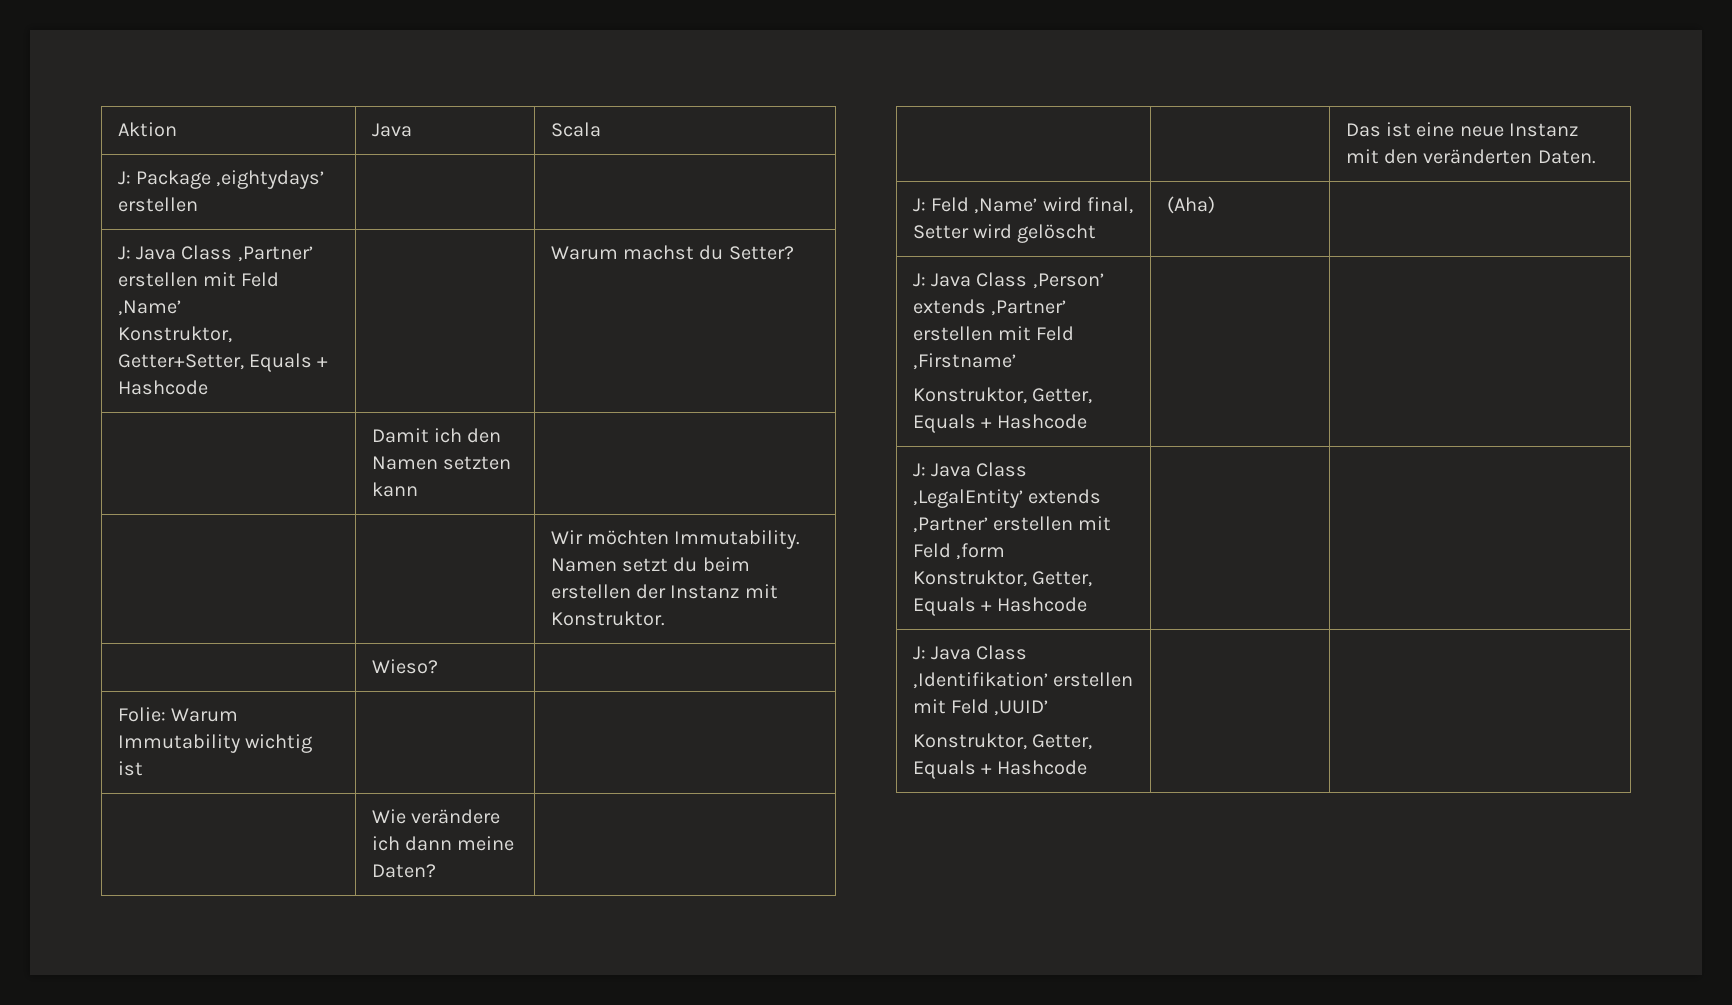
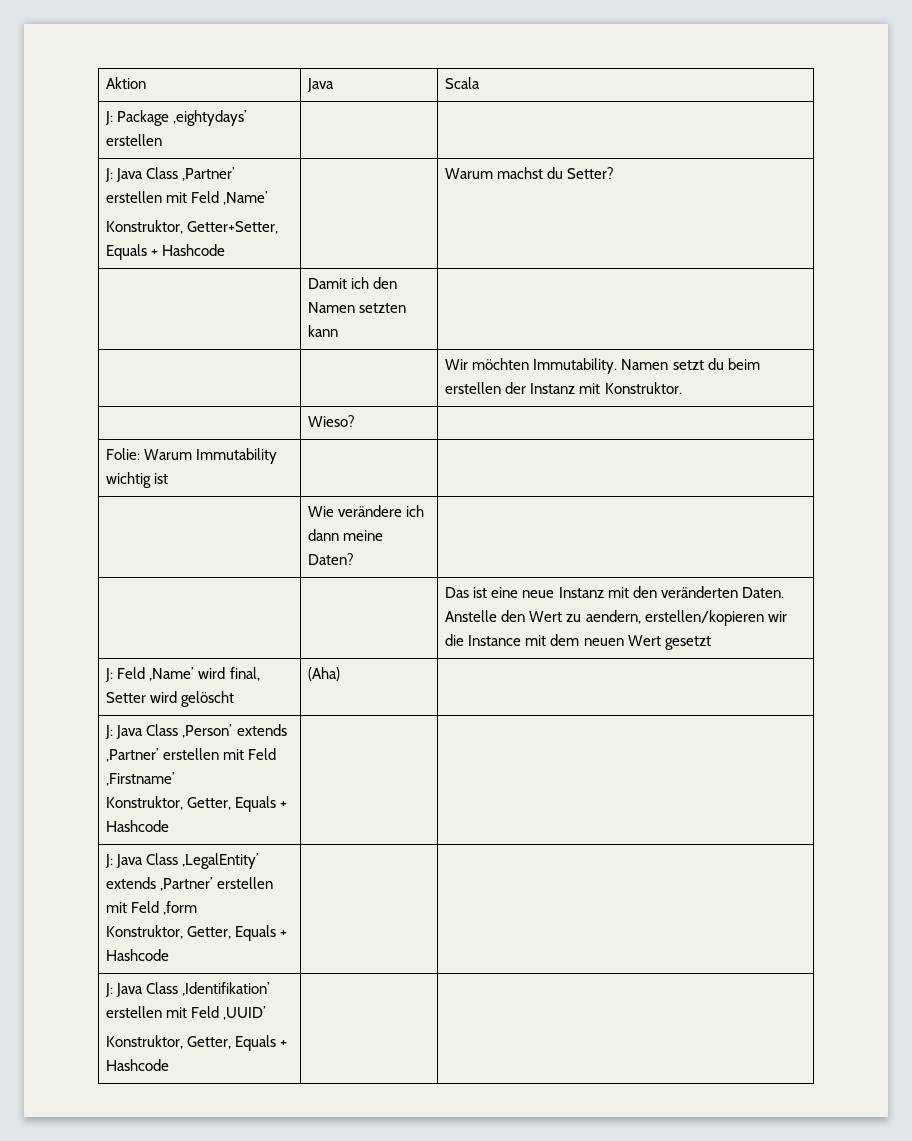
- | | Das ist eine neue Instanz mit den veränderten Daten.
+ | | Das ist eine neue Instanz mit den veränderten Daten. Anstelle den Wert zu aendern, erstellen/kopieren wir die Instance mit dem neuen Wert gesetzt

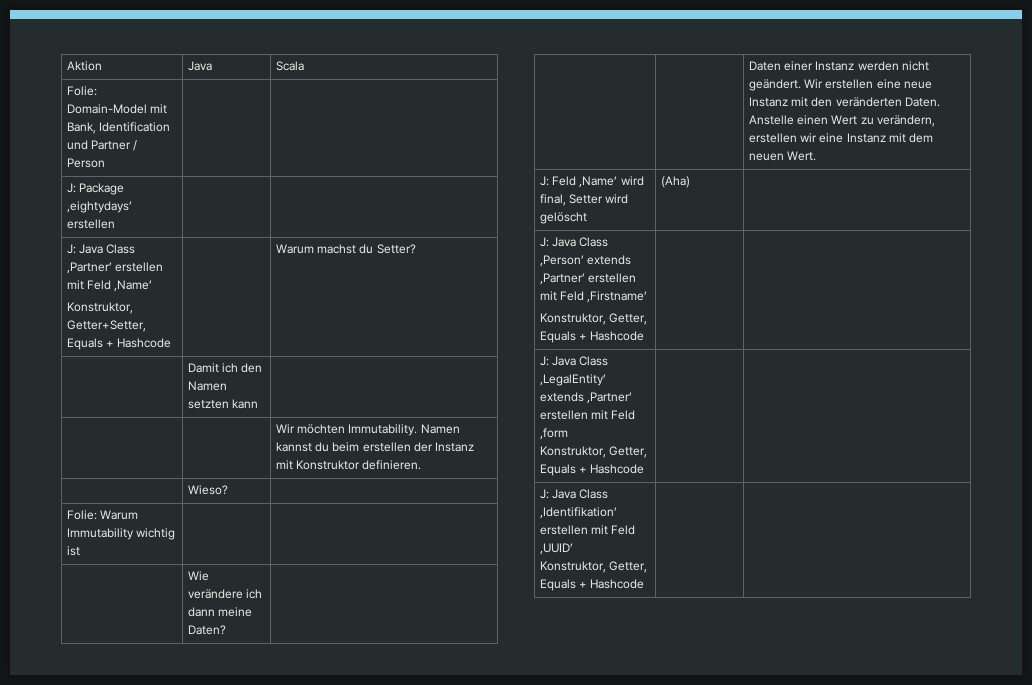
+ Folie: Domain-Model mit Bank, Identification und Partner / Person | |
- | | Wir möchten Immutability. Namen setzt du beim erstellen der Instanz mit Konstruktor.
+ | | Wir möchten Immutability. Namen kannst du beim erstellen der Instanz mit Konstruktor definieren.
- | | Das ist eine neue Instanz mit den veränderten Daten. Anstelle den Wert zu aendern, erstellen/kopieren wir die Instance mit dem neuen Wert gesetzt
+ | | Daten einer Instanz werden nicht geändert. Wir erstellen eine neue Instanz mit den veränderten Daten. Anstelle einen Wert zu verändern, erstellen wir eine Instanz mit dem neuen Wert.

